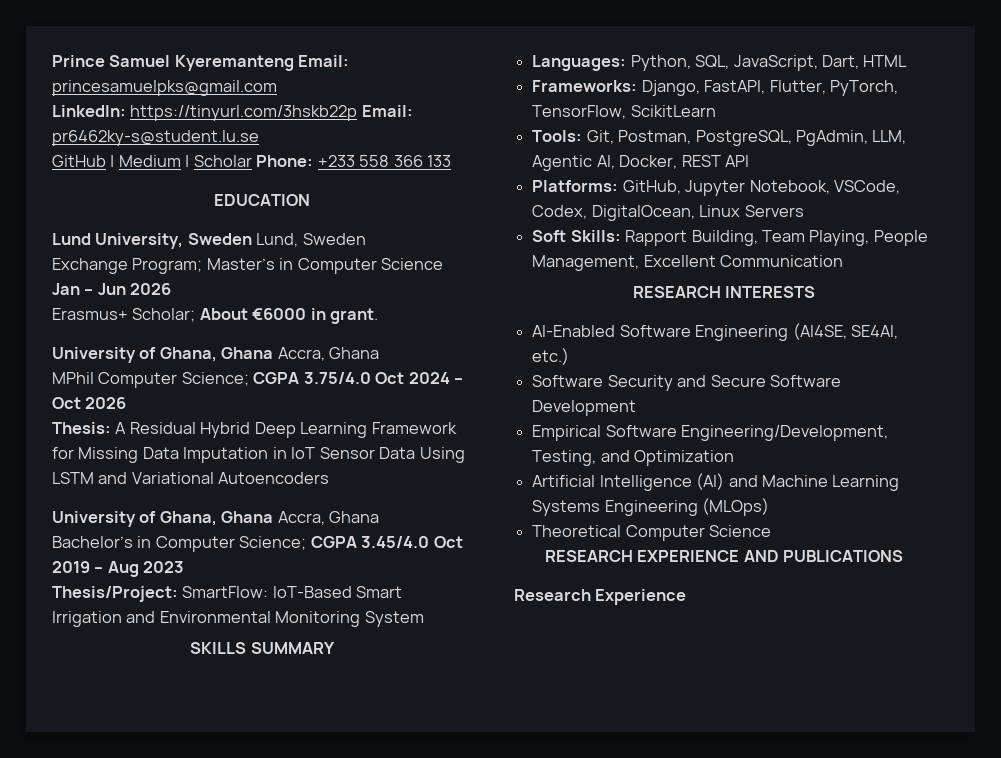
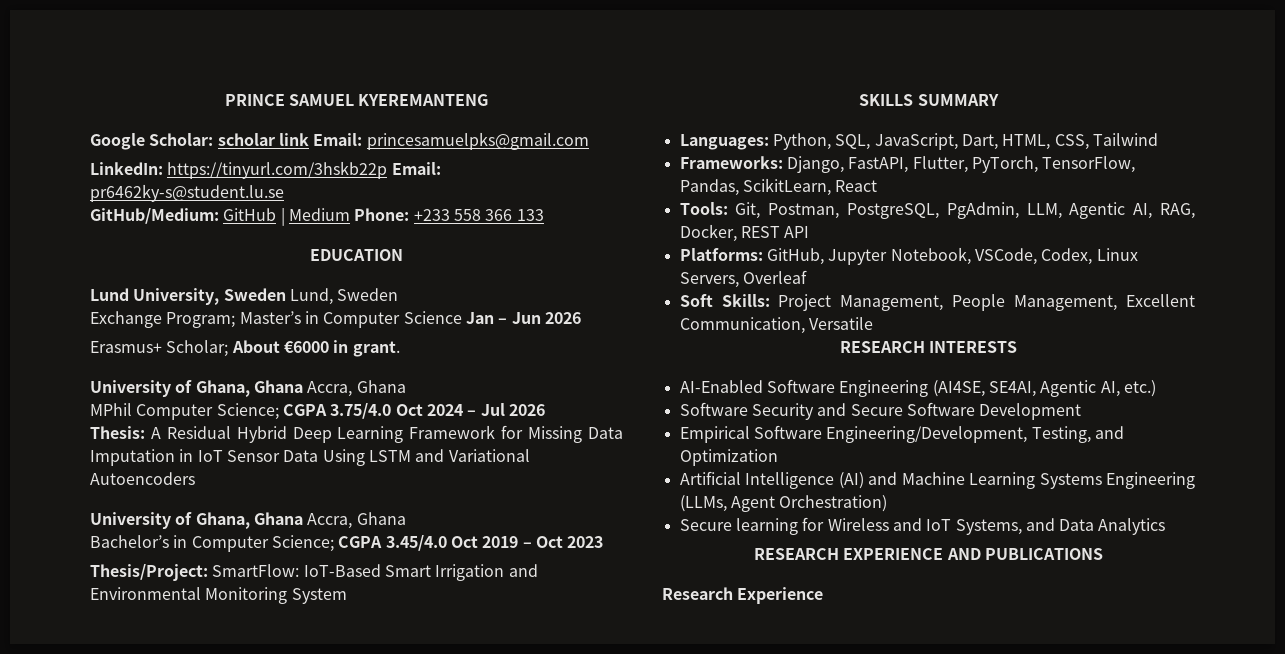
- Prince Samuel Kyeremanteng Email: princesamuelpks@gmail.com
+ PRINCE SAMUEL KYEREMANTENG
+ Google Scholar: scholar link Email: princesamuelpks@gmail.com
- GitHub | Medium | Scholar Phone: +233 558 366 133
+ GitHub/Medium: GitHub | Medium Phone: +233 558 366 133
- MPhil Computer Science; CGPA 3.75/4.0 Oct 2024 – Oct 2026
+ MPhil Computer Science; CGPA 3.75/4.0 Oct 2024 – Jul 2026
- Bachelor’s in Computer Science; CGPA 3.45/4.0 Oct 2019 – Aug 2023
+ Bachelor’s in Computer Science; CGPA 3.45/4.0 Oct 2019 – Oct 2023
- Languages: Python, SQL, JavaScript, Dart, HTML
+ Languages: Python, SQL, JavaScript, Dart, HTML, CSS, Tailwind
- Frameworks: Django, FastAPI, Flutter, PyTorch, TensorFlow, ScikitLearn
+ Frameworks: Django, FastAPI, Flutter, PyTorch, TensorFlow, Pandas, ScikitLearn, React
- Tools: Git, Postman, PostgreSQL, PgAdmin, LLM, Agentic AI, Docker, REST API
+ Tools: Git, Postman, PostgreSQL, PgAdmin, LLM, Agentic AI, RAG, Docker, REST API
- Platforms: GitHub, Jupyter Notebook, VSCode, Codex, DigitalOcean, Linux Servers
+ Platforms: GitHub, Jupyter Notebook, VSCode, Codex, Linux Servers, Overleaf
- Soft Skills: Rapport Building, Team Playing, People Management, Excellent Communication
+ Soft Skills: Project Management, People Management, Excellent Communication, Versatile
- AI-Enabled Software Engineering (AI4SE, SE4AI, etc.)
+ AI-Enabled Software Engineering (AI4SE, SE4AI, Agentic AI, etc.)
- Artificial Intelligence (AI) and Machine Learning Systems Engineering (MLOps)
- Theoretical Computer Science
+ Artificial Intelligence (AI) and Machine Learning Systems Engineering (LLMs, Agent Orchestration)
+ Secure learning for Wireless and IoT Systems, and Data Analytics

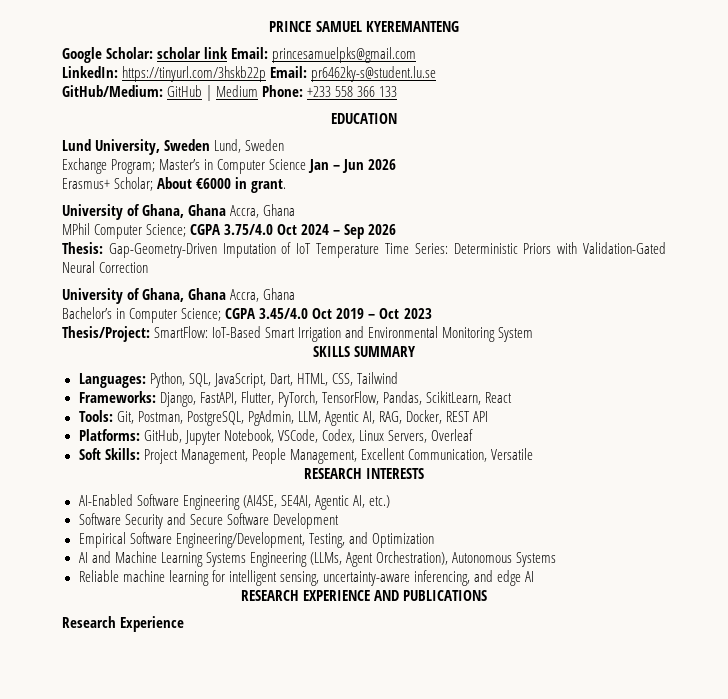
- MPhil Computer Science; CGPA 3.75/4.0 Oct 2024 – Jul 2026
+ MPhil Computer Science; CGPA 3.75/4.0 Oct 2024 – Sep 2026
- Thesis: A Residual Hybrid Deep Learning Framework for Missing Data Imputation in IoT Sensor Data Using LSTM and Variational Autoencoders
+ Thesis: Gap-Geometry-Driven Imputation of IoT Temperature Time Series: Deterministic Priors with Validation-Gated Neural Correction
- Artificial Intelligence (AI) and Machine Learning Systems Engineering (LLMs, Agent Orchestration)
- Secure learning for Wireless and IoT Systems, and Data Analytics
+ AI and Machine Learning Systems Engineering (LLMs, Agent Orchestration), Autonomous Systems
+ Reliable machine learning for intelligent sensing, uncertainty-aware inferencing, and edge AI

